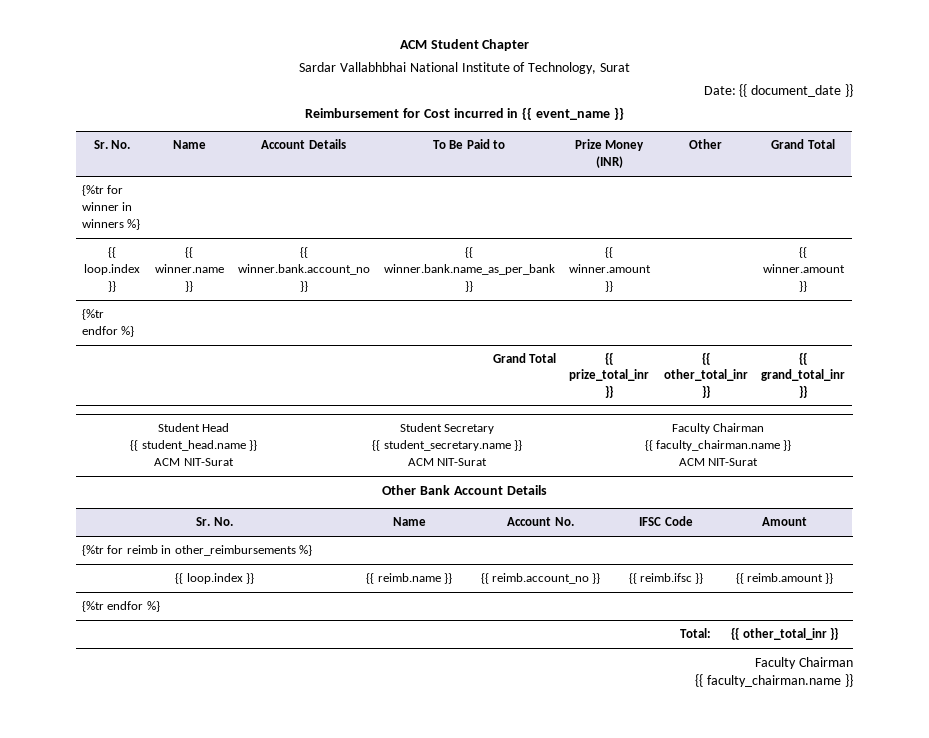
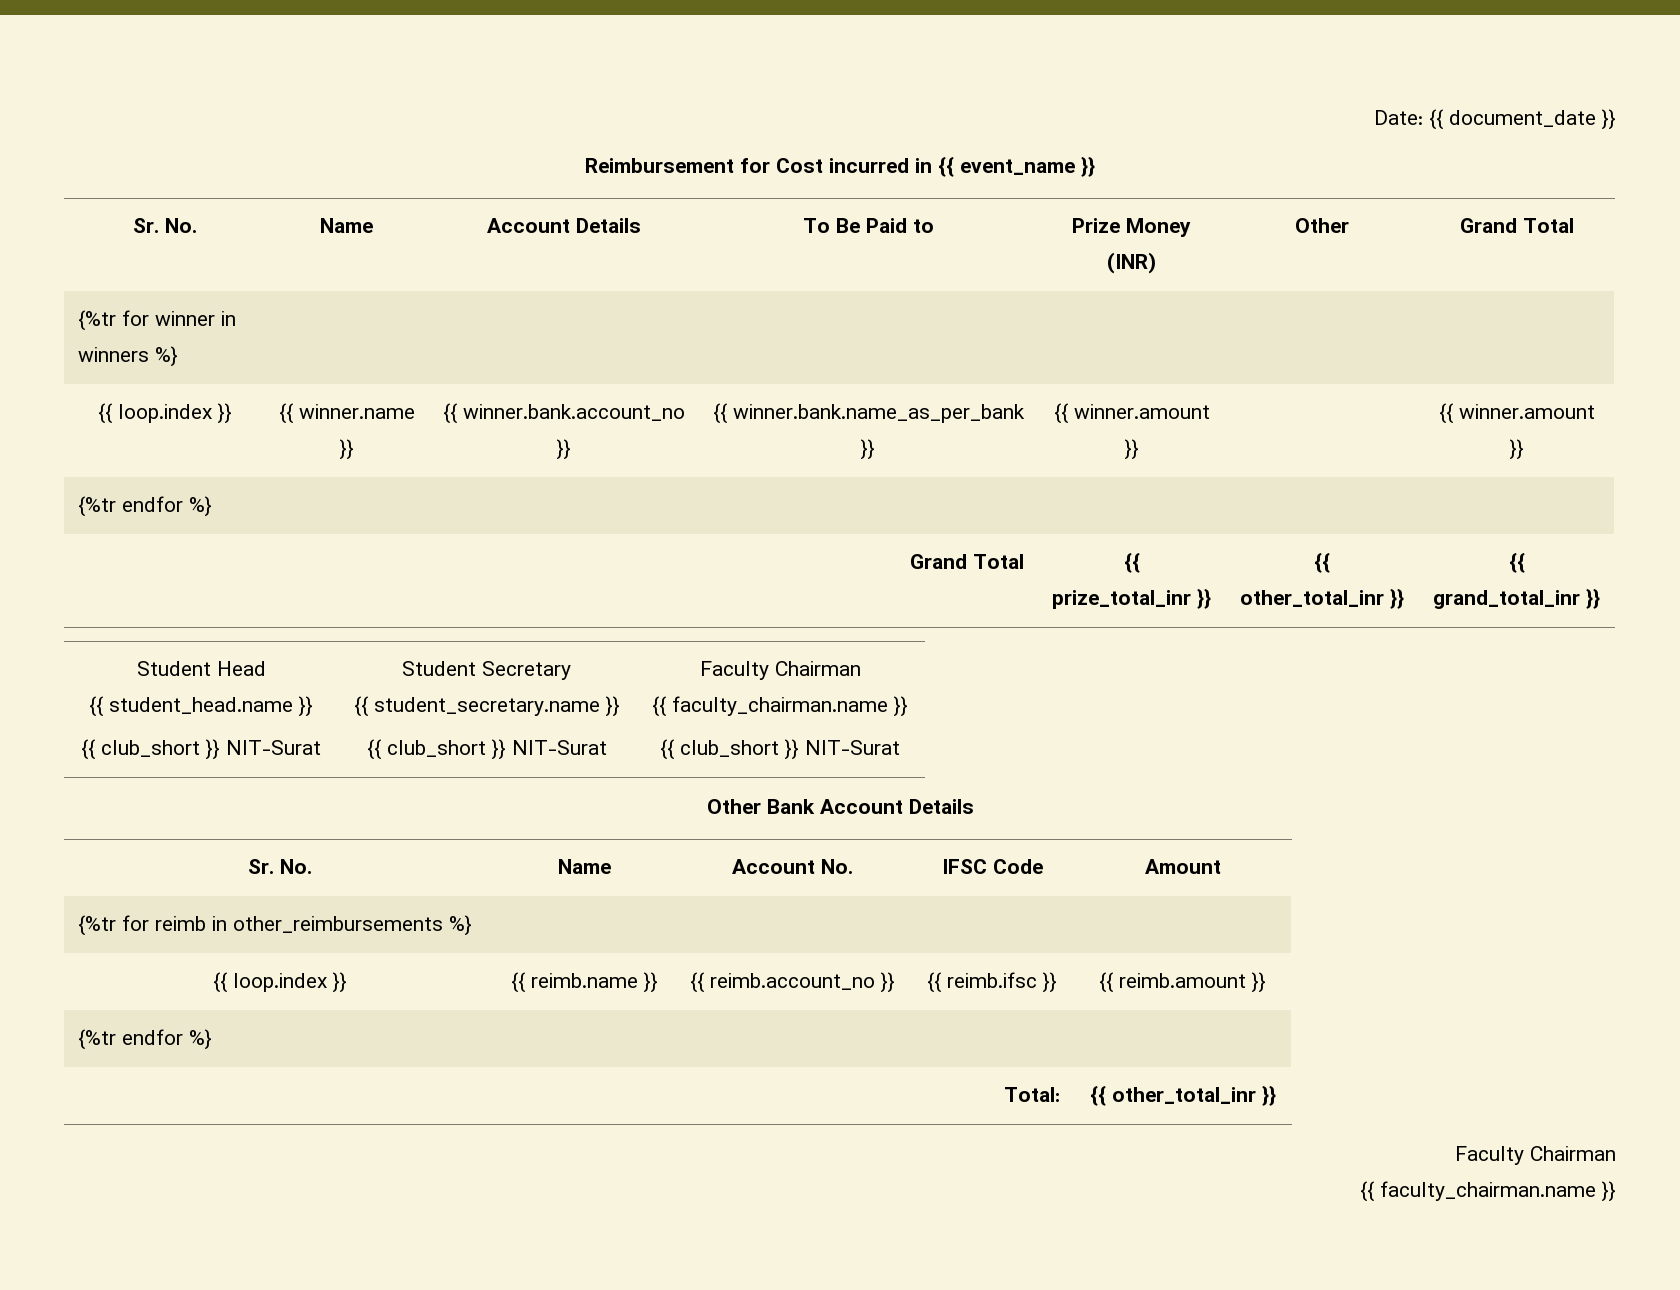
- ACM Student Chapter
- Sardar Vallabhbhai National Institute of Technology, Surat
  Student Head
  {{ student_head.name }}
- ACM NIT-Surat | Student Secretary
+ {{ club_short }} NIT-Surat | Student Secretary
  {{ student_secretary.name }}
- ACM NIT-Surat | Faculty Chairman
+ {{ club_short }} NIT-Surat | Faculty Chairman
  {{ faculty_chairman.name }}
- ACM NIT-Surat
+ {{ club_short }} NIT-Surat

